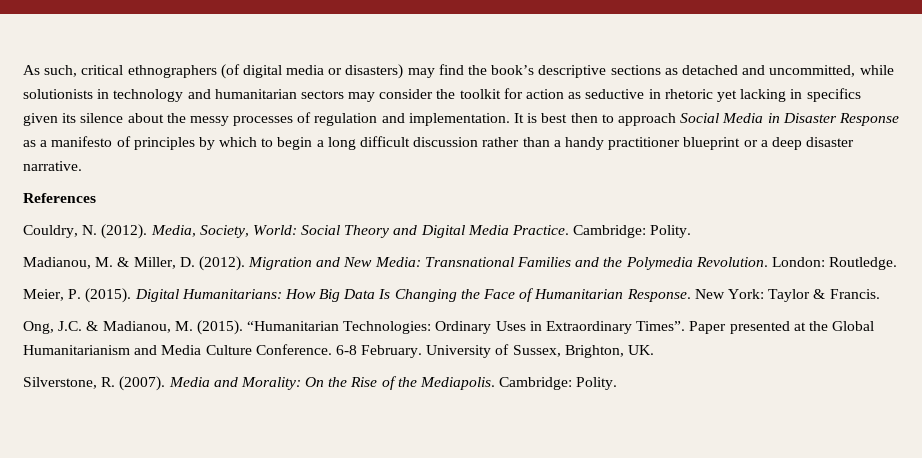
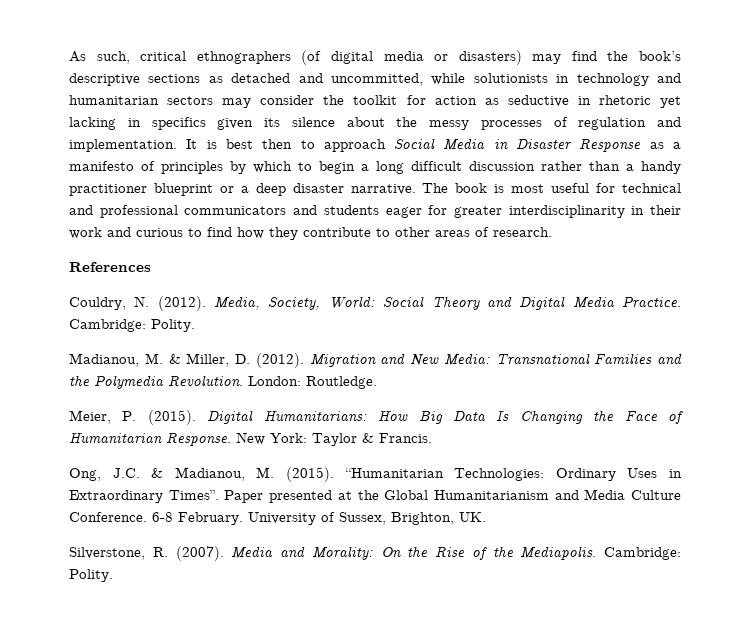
+ The book is most useful for technical and professional communicators and students eager for greater interdisciplinarity in their work and curious to find how they contribute to other areas of research.

